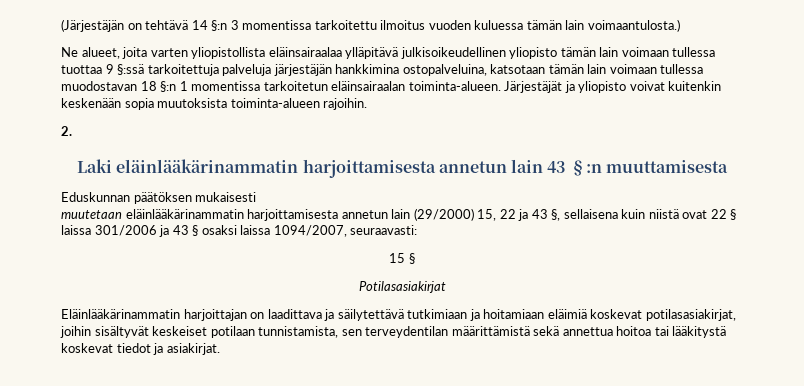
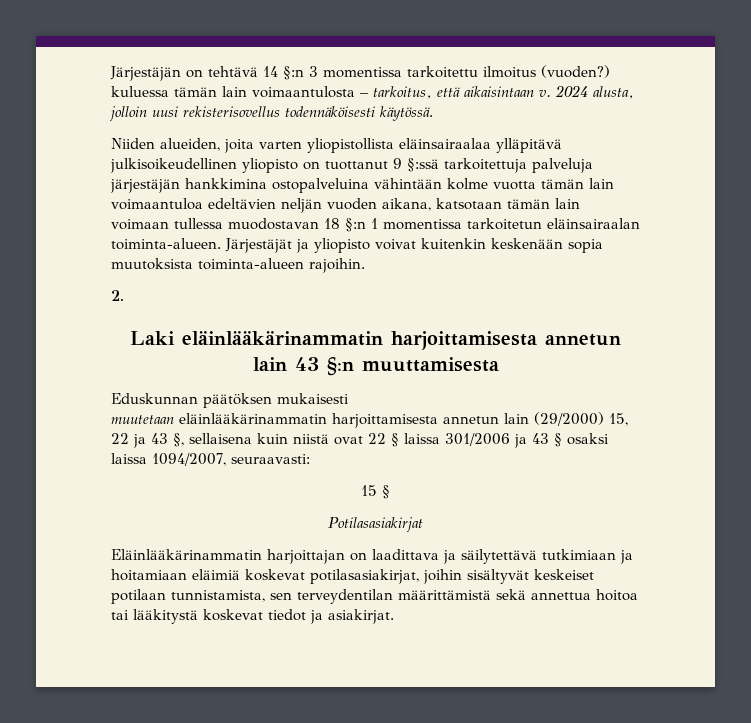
- (Järjestäjän on tehtävä 14 §:n 3 momentissa tarkoitettu ilmoitus vuoden kuluessa tämän lain voimaantulosta.)
- Ne alueet, joita varten yliopistollista eläinsairaalaa ylläpitävä julkisoikeudellinen yliopisto tämän lain voimaan tullessa tuottaa 9 §:ssä tarkoitettuja palveluja järjestäjän hankkimina ostopalveluina, katsotaan tämän lain voimaan tullessa muodostavan 18 §:n 1 momentissa tarkoitetun eläinsairaalan toiminta-alueen.
+ Järjestäjän on tehtävä 14 §:n 3 momentissa tarkoitettu ilmoitus (vuoden?) kuluessa tämän lain voimaantulosta – tarkoitus, että aikaisintaan v. 2024 alusta, jolloin uusi rekisterisovellus todennäköisesti käytössä.
+ Niiden alueiden, joita varten yliopistollista eläinsairaalaa ylläpitävä julkisoikeudellinen yliopisto on tuottanut 9 §:ssä tarkoitettuja palveluja järjestäjän hankkimina ostopalveluina vähintään kolme vuotta tämän lain voimaantuloa edeltävien neljän vuoden aikana, katsotaan tämän lain voimaan tullessa muodostavan 18 §:n 1 momentissa tarkoitetun eläinsairaalan toiminta-alueen.

